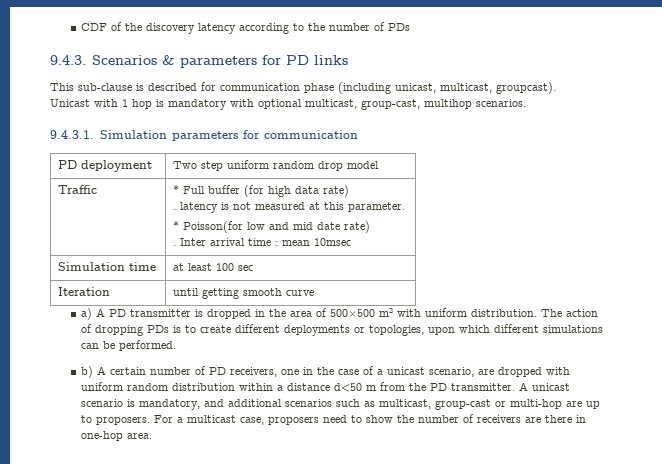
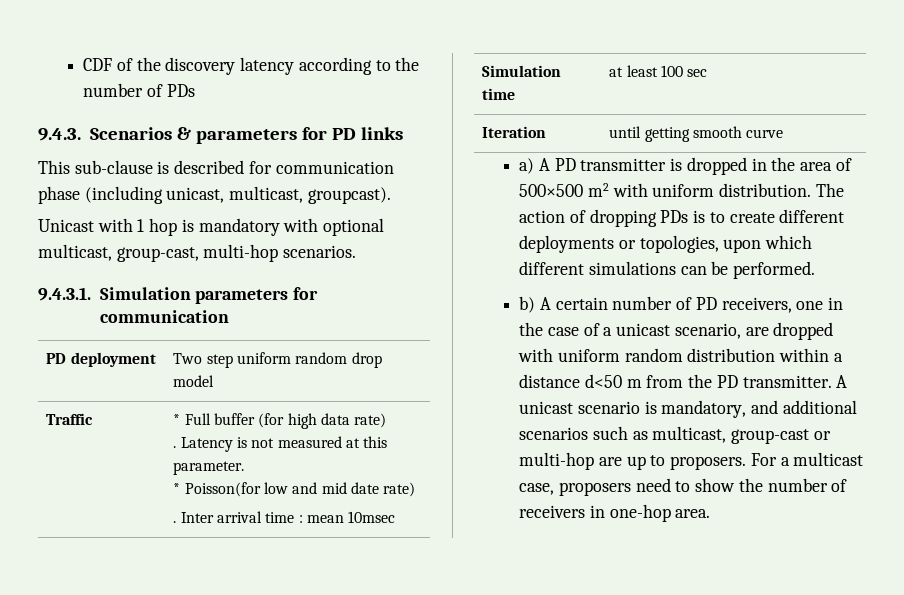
- Unicast with 1 hop is mandatory with optional multicast, group-cast, multihop scenarios.
+ Unicast with 1 hop is mandatory with optional multicast, group-cast, multi-hop scenarios.
  Traffic | * Full buffer (for high data rate)
- . latency is not measured at this parameter.
+ . Latency is not measured at this parameter.
- For a multicast case, proposers need to show the number of receivers are there in one-hop area.
+ For a multicast case, proposers need to show the number of receivers in one-hop area.

